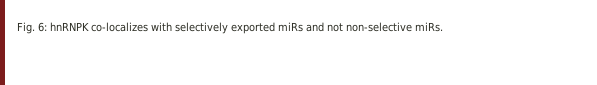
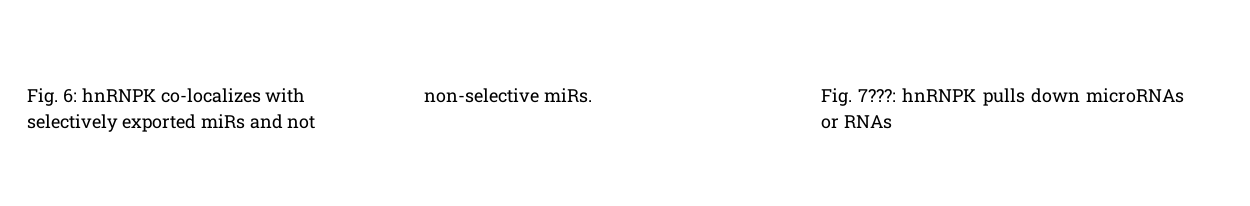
+ Fig. 7???: hnRNPK pulls down microRNAs or RNAs

